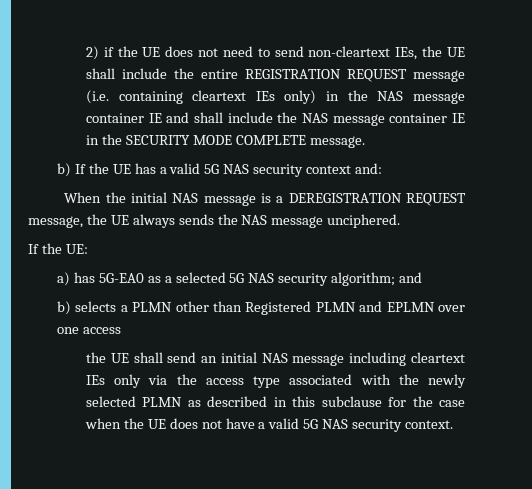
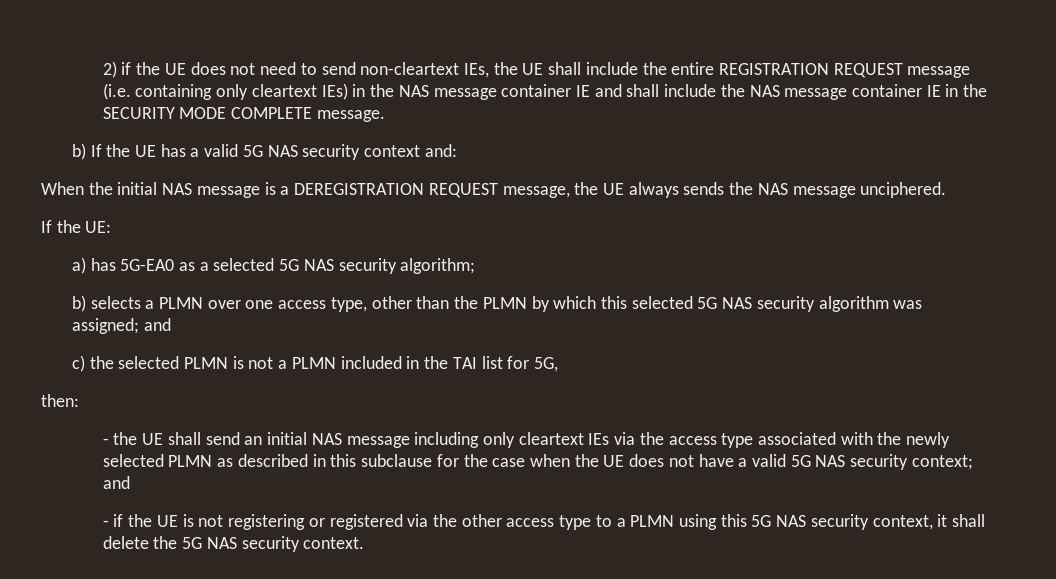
- 2) if the UE does not need to send non-cleartext IEs, the UE shall include the entire REGISTRATION REQUEST message (i.e. containing cleartext IEs only) in the NAS message container IE and shall include the NAS message container IE in the SECURITY MODE COMPLETE message.
+ 2) if the UE does not need to send non-cleartext IEs, the UE shall include the entire REGISTRATION REQUEST message (i.e. containing only cleartext IEs) in the NAS message container IE and shall include the NAS message container IE in the SECURITY MODE COMPLETE message.
- a) has 5G-EA0 as a selected 5G NAS security algorithm; and
+ a) has 5G-EA0 as a selected 5G NAS security algorithm;
- b) selects a PLMN other than Registered PLMN and EPLMN over one access
- the UE shall send an initial NAS message including cleartext IEs only via the access type associated with the newly selected PLMN as described in this subclause for the case when the UE does not have a valid 5G NAS security context.
+ b) selects a PLMN over one access type, other than the PLMN by which this selected 5G NAS security algorithm was assigned; and
+ c) the selected PLMN is not a PLMN included in the TAI list for 5G,
+ then:
+ - the UE shall send an initial NAS message including only cleartext IEs via the access type associated with the newly selected PLMN as described in this subclause for the case when the UE does not have a valid 5G NAS security context; and
+ - if the UE is not registering or registered via the other access type to a PLMN using this 5G NAS security context, it shall delete the 5G NAS security context.

